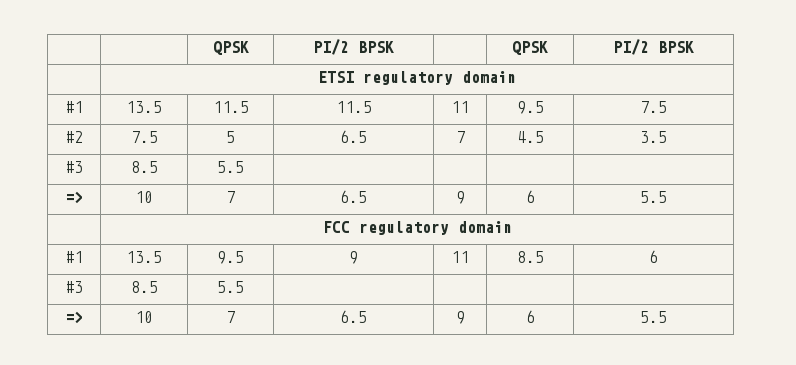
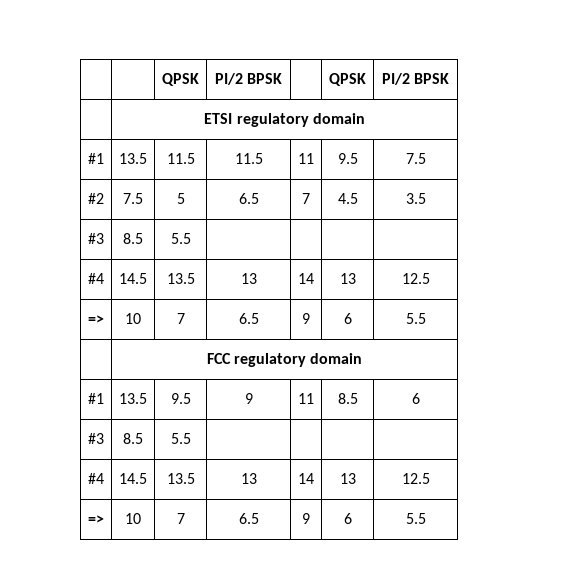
  #2 | 7.5 | 5 | 6.5 | 7 | 4.5 | 3.5
  #3 | 8.5 | 5.5 | | | |
+ #4 | 14.5 | 13.5 | 13 | 14 | 13 | 12.5
  #1 | 13.5 | 9.5 | 9 | 11 | 8.5 | 6
  #3 | 8.5 | 5.5 | | | |
+ #4 | 14.5 | 13.5 | 13 | 14 | 13 | 12.5

